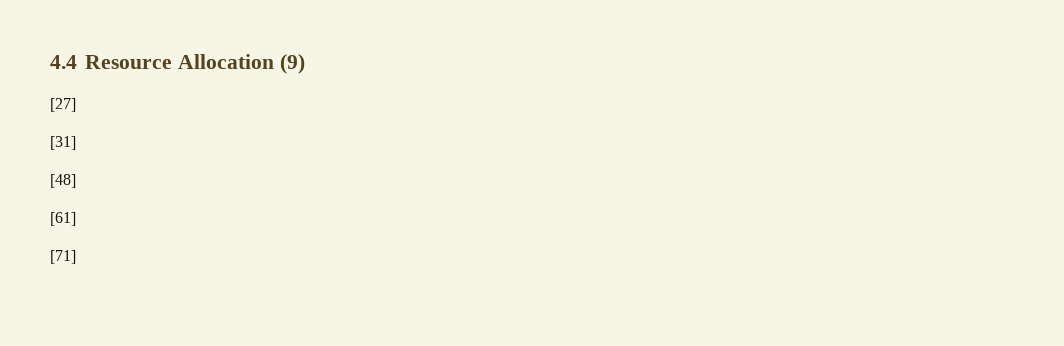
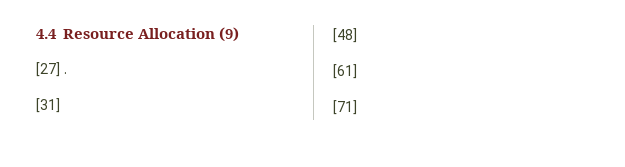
- [27]
+ [27] .

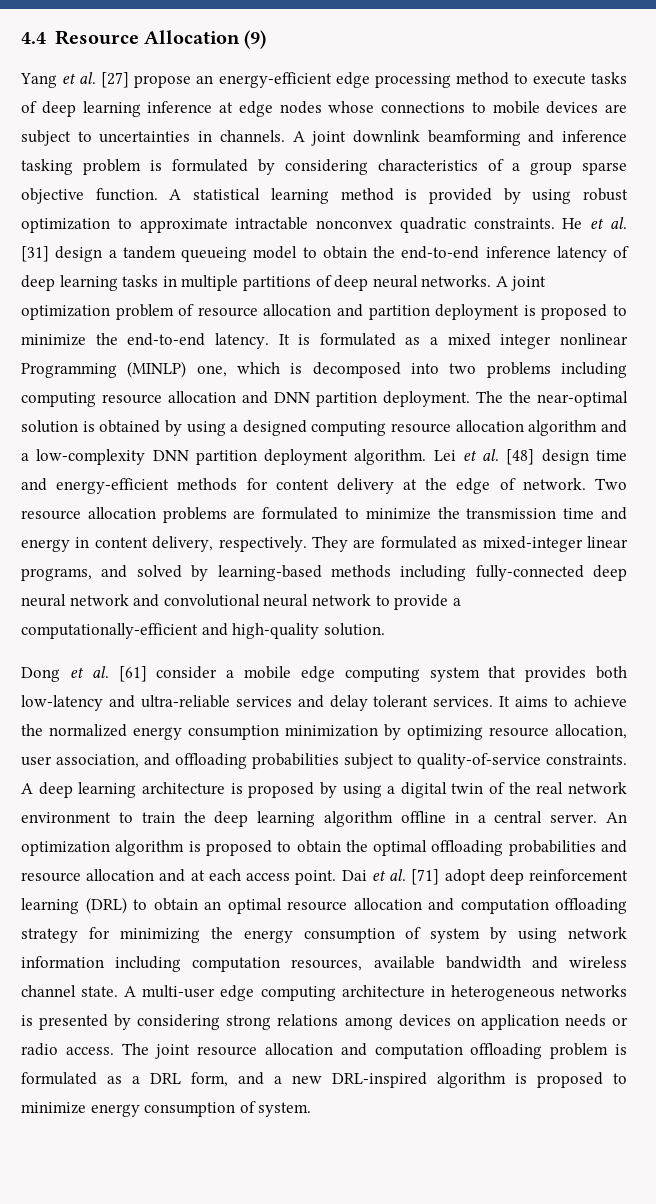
- [27] .
- [31]
- [48]
- [61]
- [71]
+ Yang et al. [27] propose an energy-efficient edge processing method to execute tasks of deep learning inference at edge nodes whose connections to mobile devices are subject to uncertainties in channels. A joint downlink beamforming and inference tasking problem is formulated by considering characteristics of a group sparse objective function. A statistical learning method is provided by using robust optimization to approximate intractable nonconvex quadratic constraints. He et al. [31] design a tandem queueing model to obtain the end-to-end inference latency of deep learning tasks in multiple partitions of deep neural networks. A joint optimization problem of resource allocation and partition deployment is proposed to minimize the end-to-end latency. It is formulated as a mixed integer nonlinear Programming (MINLP) one, which is decomposed into two problems including computing resource allocation and DNN partition deployment. The the near-optimal solution is obtained by using a designed computing resource allocation algorithm and a low-complexity DNN partition deployment algorithm. Lei et al. [48] design time and energy-efficient methods for content delivery at the edge of network. Two resource allocation problems are formulated to minimize the transmission time and energy in content delivery, respectively. They are formulated as mixed-integer linear programs, and solved by learning-based methods including fully-connected deep neural network and convolutional neural network to provide a computationally-efficient and high-quality solution.
+ Dong et al. [61] consider a mobile edge computing system that provides both low-latency and ultra-reliable services and delay tolerant services. It aims to achieve the normalized energy consumption minimization by optimizing resource allocation, user association, and offloading probabilities subject to quality-of-service constraints. A deep learning architecture is proposed by using a digital twin of the real network environment to train the deep learning algorithm offline in a central server. An optimization algorithm is proposed to obtain the optimal offloading probabilities and resource allocation and at each access point. Dai et al. [71] adopt deep reinforcement learning (DRL) to obtain an optimal resource allocation and computation offloading strategy for minimizing the energy consumption of system by using network information including computation resources, available bandwidth and wireless channel state. A multi-user edge computing architecture in heterogeneous networks is presented by considering strong relations among devices on application needs or radio access. The joint resource allocation and computation offloading problem is formulated as a DRL form, and a new DRL-inspired algorithm is proposed to minimize energy consumption of system.

